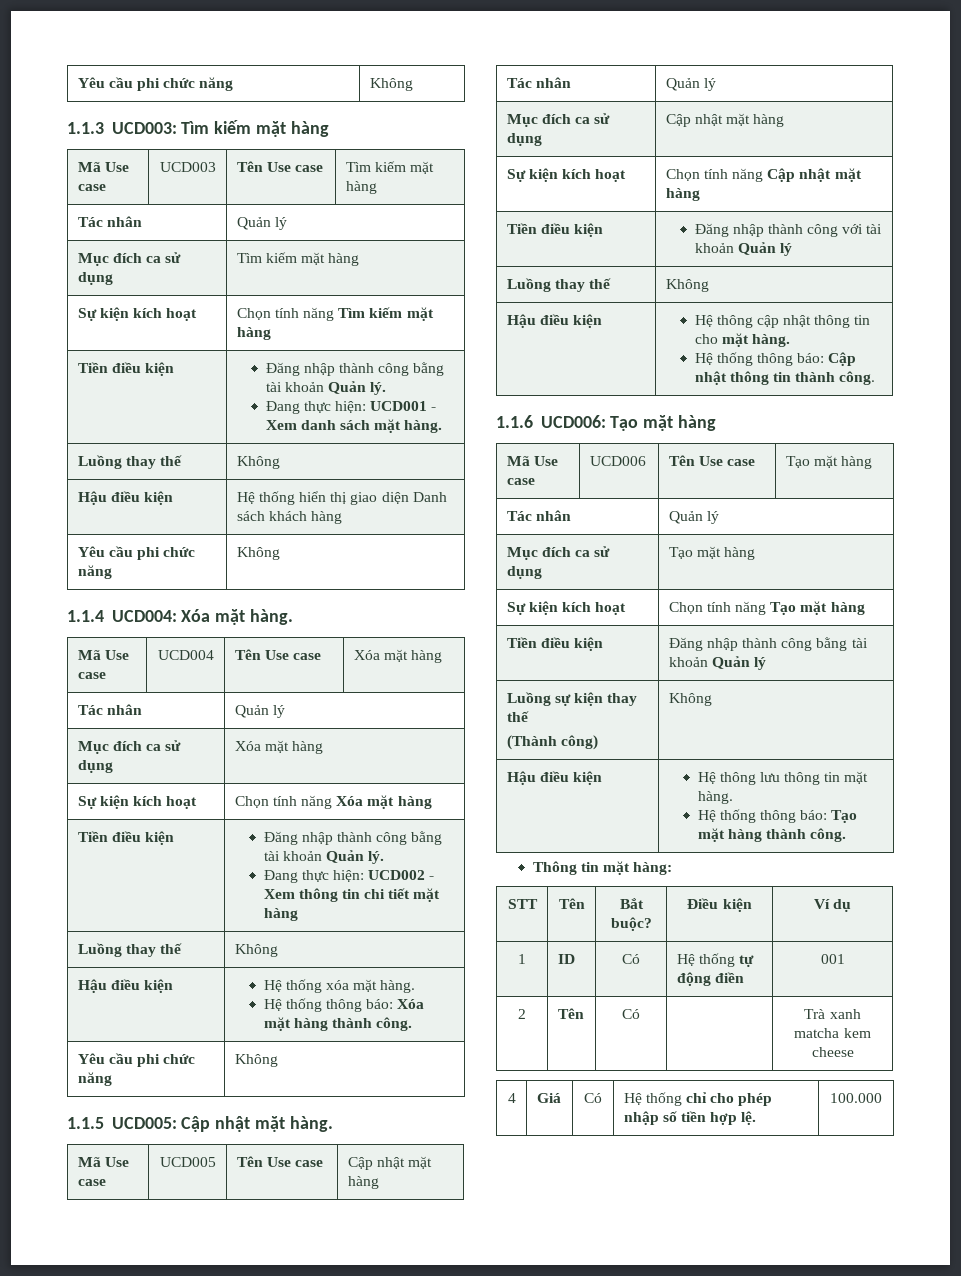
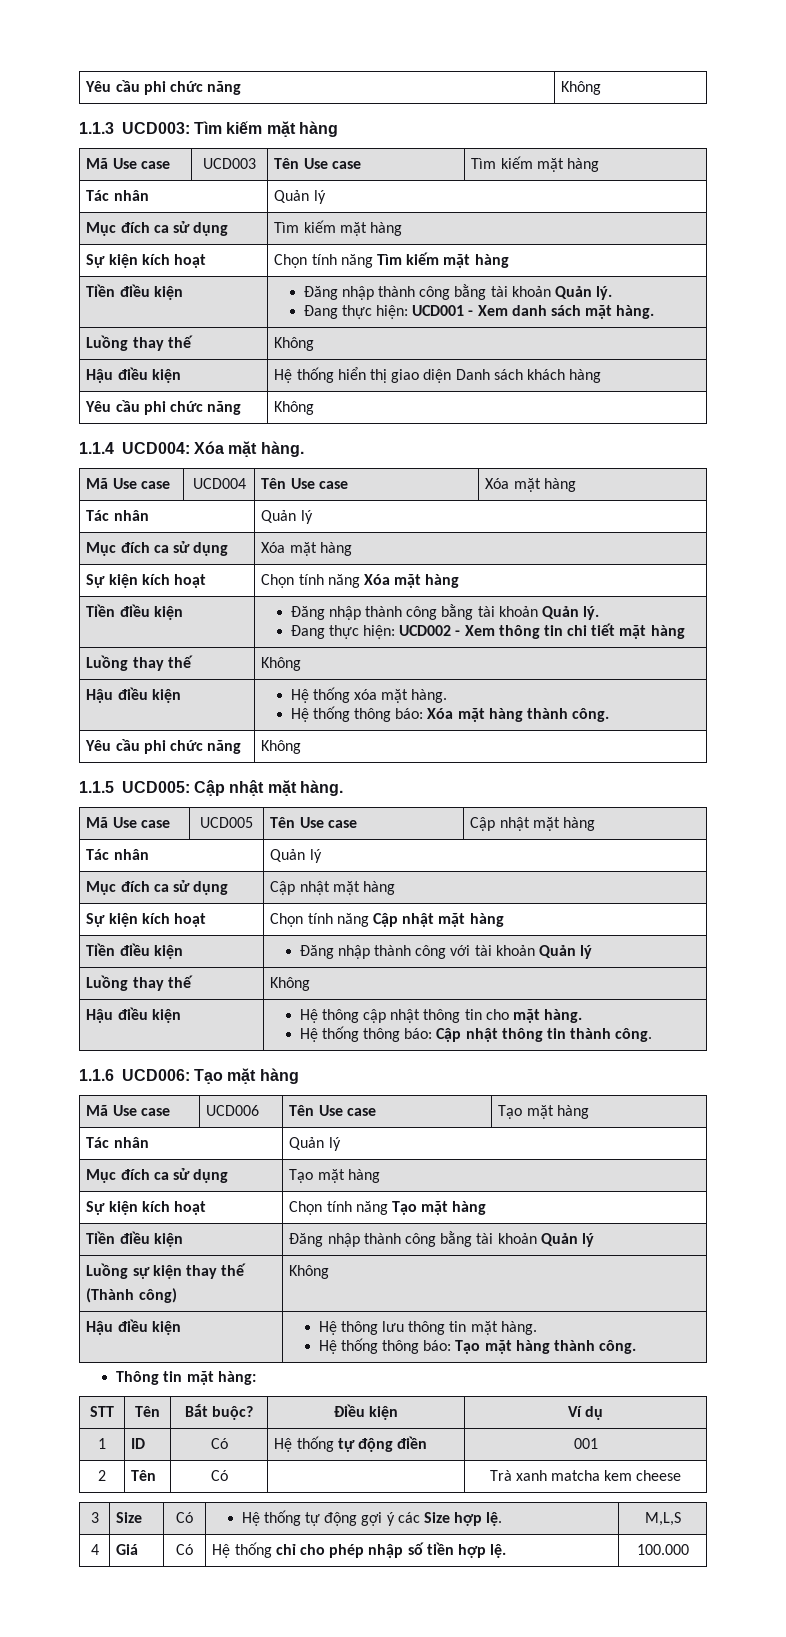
+ 3 | Size | Có | Hệ thống tự động gợi ý các Size hợp lệ. | M,L,S

